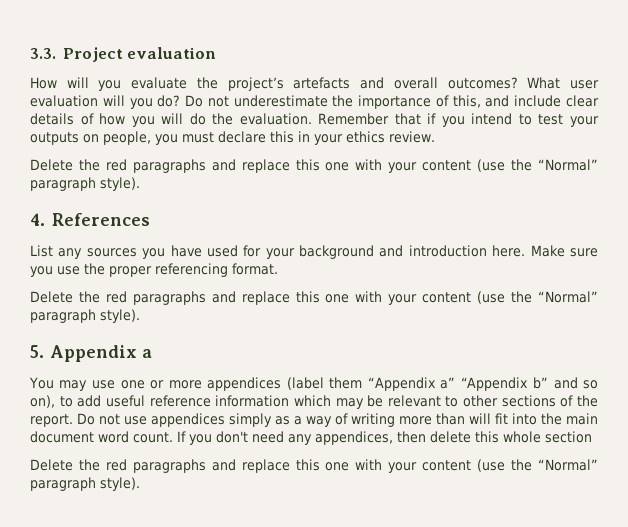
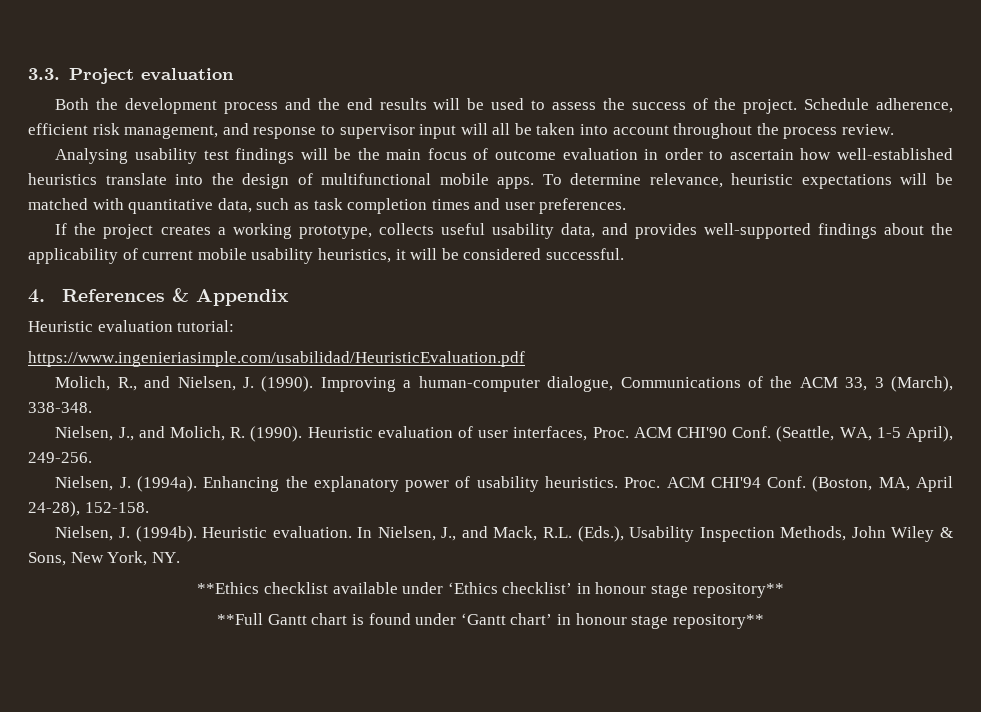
- How will you evaluate the project’s artefacts and overall outcomes? What user evaluation will you do? Do not underestimate the importance of this, and include clear details of how you will do the evaluation. Remember that if you intend to test your outputs on people, you must declare this in your ethics review.
- Delete the red paragraphs and replace this one with your content (use the “Normal” paragraph style).
- 4. References
- List any sources you have used for your background and introduction here. Make sure you use the proper referencing format.
- Delete the red paragraphs and replace this one with your content (use the “Normal” paragraph style).
- 5. Appendix a
- You may use one or more appendices (label them “Appendix a” “Appendix b” and so on), to add useful reference information which may be relevant to other sections of the report. Do not use appendices simply as a way of writing more than will fit into the main document word count. If you don't need any appendices, then delete this whole section
- Delete the red paragraphs and replace this one with your content (use the “Normal” paragraph style).
+ Both the development process and the end results will be used to assess the success of the project. Schedule adherence, efficient risk management, and response to supervisor input will all be taken into account throughout the process review.
+ Analysing usability test findings will be the main focus of outcome evaluation in order to ascertain how well-established heuristics translate into the design of multifunctional mobile apps. To determine relevance, heuristic expectations will be matched with quantitative data, such as task completion times and user preferences.
+ If the project creates a working prototype, collects useful usability data, and provides well-supported findings about the applicability of current mobile usability heuristics, it will be considered successful.
+ 4. References & Appendix
+ Heuristic evaluation tutorial:
+ https://www.ingenieriasimple.com/usabilidad/HeuristicEvaluation.pdf
+ Molich, R., and Nielsen, J. (1990). Improving a human-computer dialogue, Communications of the ACM 33, 3 (March), 338-348.
+ Nielsen, J., and Molich, R. (1990). Heuristic evaluation of user interfaces, Proc. ACM CHI'90 Conf. (Seattle, WA, 1-5 April), 249-256.
+ Nielsen, J. (1994a). Enhancing the explanatory power of usability heuristics. Proc. ACM CHI'94 Conf. (Boston, MA, April 24-28), 152-158.
+ Nielsen, J. (1994b). Heuristic evaluation. In Nielsen, J., and Mack, R.L. (Eds.), Usability Inspection Methods, John Wiley & Sons, New York, NY.
+ **Ethics checklist available under ‘Ethics checklist’ in honour stage repository**
+ **Full Gantt chart is found under ‘Gantt chart’ in honour stage repository**

